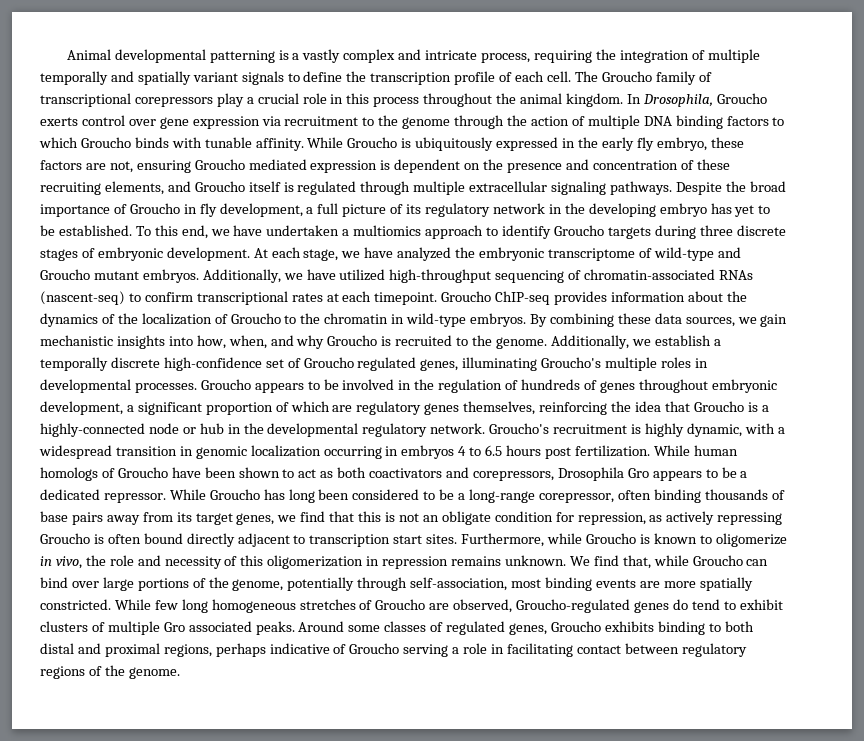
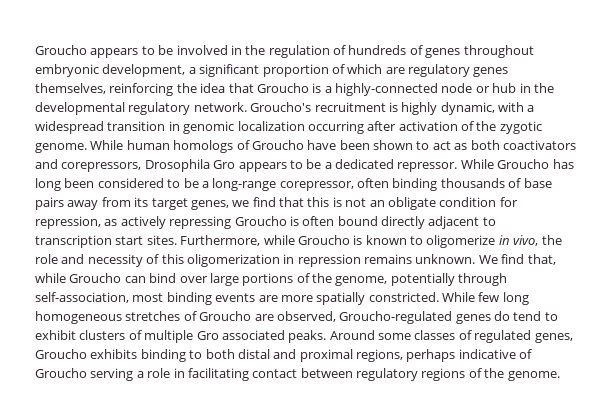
- Animal developmental patterning is a vastly complex and intricate process, requiring the integration of multiple temporally and spatially variant signals to define the transcription profile of each cell. The Groucho family of transcriptional corepressors play a crucial role in this process throughout the animal kingdom. In Drosophila, Groucho exerts control over gene expression via recruitment to the genome through the action of multiple DNA binding factors to which Groucho binds with tunable affinity. While Groucho is ubiquitously expressed in the early fly embryo, these factors are not, ensuring Groucho mediated expression is dependent on the presence and concentration of these recruiting elements, and Groucho itself is regulated through multiple extracellular signaling pathways. Despite the broad importance of Groucho in fly development, a full picture of its regulatory network in the developing embryo has yet to be established. To this end, we have undertaken a multiomics approach to identify Groucho targets during three discrete stages of embryonic development. At each stage, we have analyzed the embryonic transcriptome of wild-type and Groucho mutant embryos. Additionally, we have utilized high-throughput sequencing of chromatin-associated RNAs (nascent-seq) to confirm transcriptional rates at each timepoint. Groucho ChIP-seq provides information about the dynamics of the localization of Groucho to the chromatin in wild-type embryos. By combining these data sources, we gain mechanistic insights into how, when, and why Groucho is recruited to the genome. Additionally, we establish a temporally discrete high-confidence set of Groucho regulated genes, illuminating Groucho's multiple roles in developmental processes.
- Groucho's recruitment is highly dynamic, with a widespread transition in genomic localization occurring in embryos 4 to 6.5 hours post fertilization.
+ Groucho's recruitment is highly dynamic, with a widespread transition in genomic localization occurring after activation of the zygotic genome.

